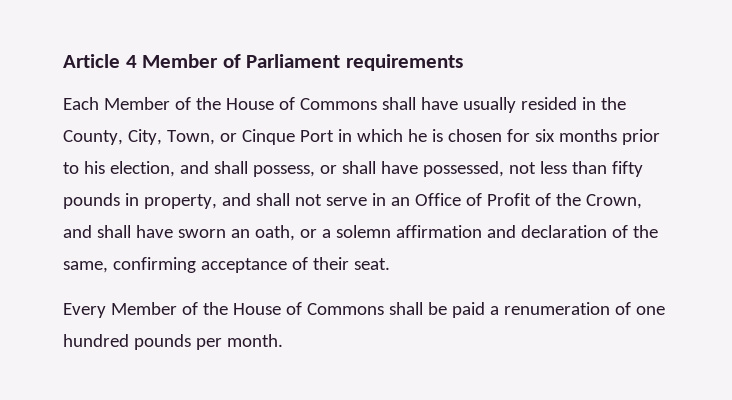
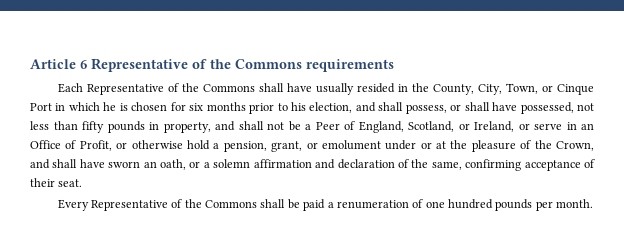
- Article 4 Member of Parliament requirements
+ Article 6 Representative of the Commons requirements
- Each Member of the House of Commons shall have usually resided in the County, City, Town, or Cinque Port in which he is chosen for six months prior to his election, and shall possess, or shall have possessed, not less than fifty pounds in property, and shall not serve in an Office of Profit of the Crown, and shall have sworn an oath, or a solemn affirmation and declaration of the same, confirming acceptance of their seat.
+ Each Representative of the Commons shall have usually resided in the County, City, Town, or Cinque Port in which he is chosen for six months prior to his election, and shall possess, or shall have possessed, not less than fifty pounds in property, and shall not be a Peer of England, Scotland, or Ireland, or serve in an Office of Profit, or otherwise hold a pension, grant, or emolument under or at the pleasure of the Crown, and shall have sworn an oath, or a solemn affirmation and declaration of the same, confirming acceptance of their seat.
- Every Member of the House of Commons shall be paid a renumeration of one hundred pounds per month.
+ Every Representative of the Commons shall be paid a renumeration of one hundred pounds per month.

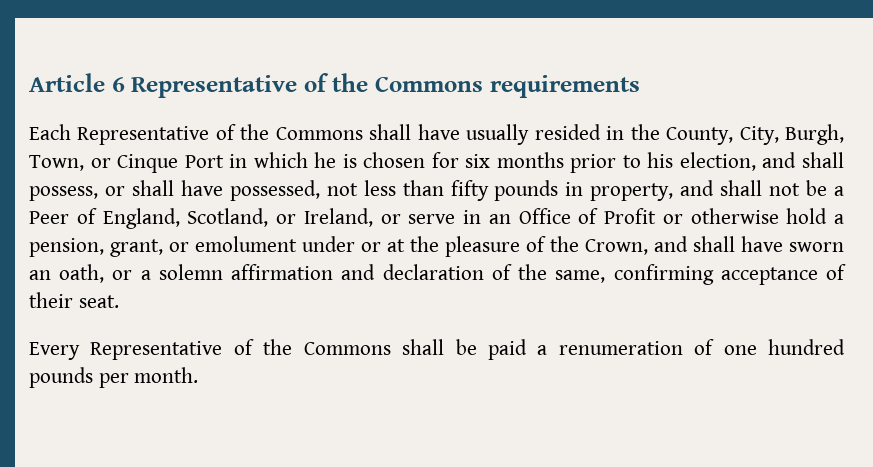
- Each Representative of the Commons shall have usually resided in the County, City, Town, or Cinque Port in which he is chosen for six months prior to his election, and shall possess, or shall have possessed, not less than fifty pounds in property, and shall not be a Peer of England, Scotland, or Ireland, or serve in an Office of Profit, or otherwise hold a pension, grant, or emolument under or at the pleasure of the Crown, and shall have sworn an oath, or a solemn affirmation and declaration of the same, confirming acceptance of their seat.
+ Each Representative of the Commons shall have usually resided in the County, City, Burgh, Town, or Cinque Port in which he is chosen for six months prior to his election, and shall possess, or shall have possessed, not less than fifty pounds in property, and shall not be a Peer of England, Scotland, or Ireland, or serve in an Office of Profit or otherwise hold a pension, grant, or emolument under or at the pleasure of the Crown, and shall have sworn an oath, or a solemn affirmation and declaration of the same, confirming acceptance of their seat.

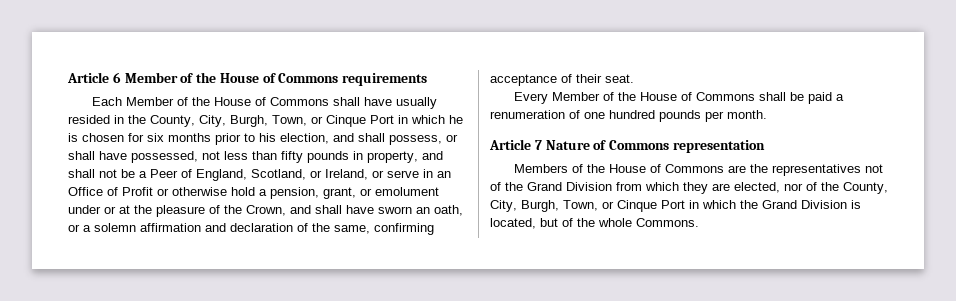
- Article 6 Representative of the Commons requirements
+ Article 6 Member of the House of Commons requirements
- Each Representative of the Commons shall have usually resided in the County, City, Burgh, Town, or Cinque Port in which he is chosen for six months prior to his election, and shall possess, or shall have possessed, not less than fifty pounds in property, and shall not be a Peer of England, Scotland, or Ireland, or serve in an Office of Profit or otherwise hold a pension, grant, or emolument under or at the pleasure of the Crown, and shall have sworn an oath, or a solemn affirmation and declaration of the same, confirming acceptance of their seat.
+ Each Member of the House of Commons shall have usually resided in the County, City, Burgh, Town, or Cinque Port in which he is chosen for six months prior to his election, and shall possess, or shall have possessed, not less than fifty pounds in property, and shall not be a Peer of England, Scotland, or Ireland, or serve in an Office of Profit or otherwise hold a pension, grant, or emolument under or at the pleasure of the Crown, and shall have sworn an oath, or a solemn affirmation and declaration of the same, confirming acceptance of their seat.
- Every Representative of the Commons shall be paid a renumeration of one hundred pounds per month.
+ Every Member of the House of Commons shall be paid a renumeration of one hundred pounds per month.
+ Article 7 Nature of Commons representation
+ Members of the House of Commons are the representatives not of the Grand Division from which they are elected, nor of the County, City, Burgh, Town, or Cinque Port in which the Grand Division is located, but of the whole Commons.

